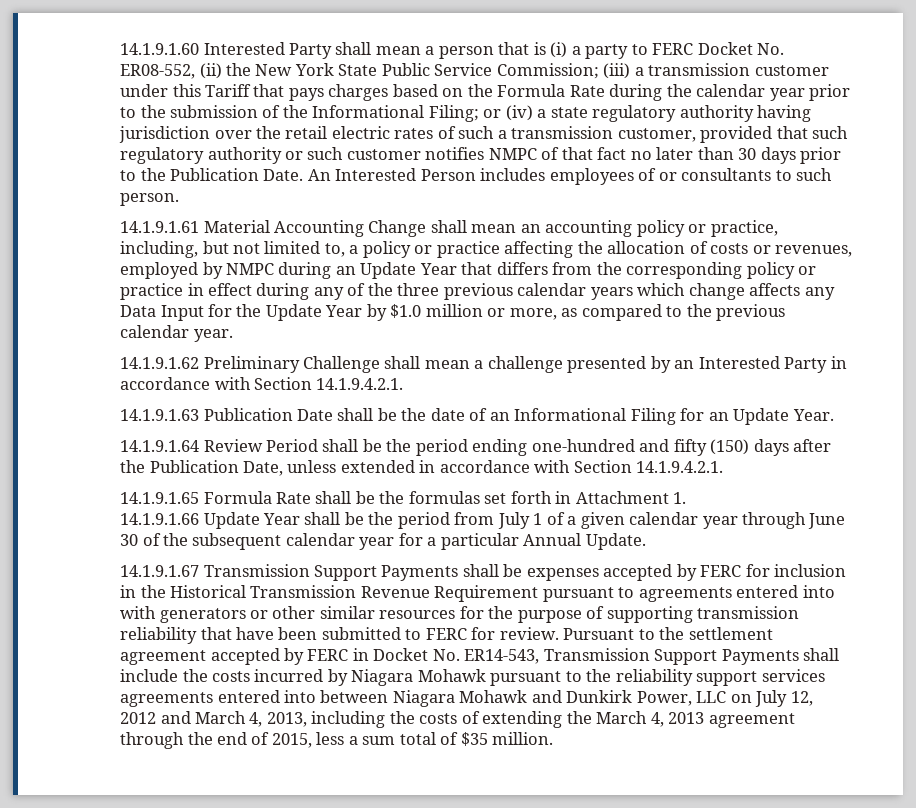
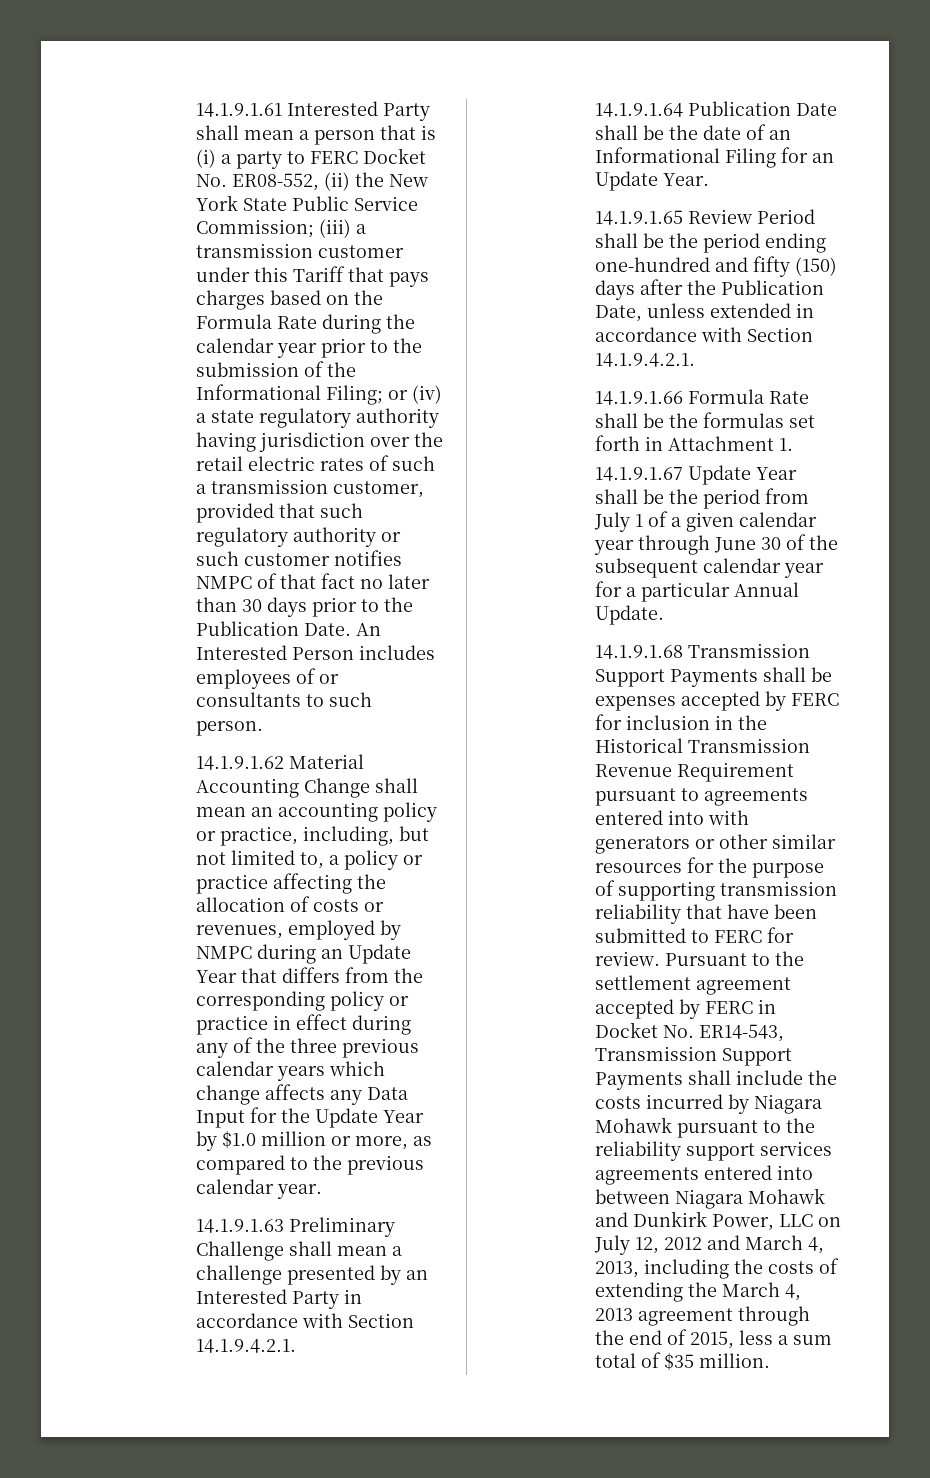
- 14.1.9.1.60 Interested Party shall mean a person that is (i) a party to FERC Docket No. ER08-552, (ii) the New York State Public Service Commission;
+ 14.1.9.1.61 Interested Party shall mean a person that is (i) a party to FERC Docket No. ER08-552, (ii) the New York State Public Service Commission;
- 14.1.9.1.61 Material Accounting Change shall mean an accounting policy or practice, including, but not limited to, a policy or practice affecting the allocation of costs or revenues, employed by NMPC during an Update Year that differs from the corresponding policy or practice in effect during any of the three previous calendar years which change affects any Data Input for the Update Year by $1.0 million or more, as compared to the previous calendar year.
+ 14.1.9.1.62 Material Accounting Change shall mean an accounting policy or practice, including, but not limited to, a policy or practice affecting the allocation of costs or revenues, employed by NMPC during an Update Year that differs from the corresponding policy or practice in effect during any of the three previous calendar years which change affects any Data Input for the Update Year by $1.0 million or more, as compared to the previous calendar year.
- 14.1.9.1.62 Preliminary Challenge shall mean a challenge presented by an Interested Party in accordance with Section 14.1.9.4.2.1.
+ 14.1.9.1.63 Preliminary Challenge shall mean a challenge presented by an Interested Party in accordance with Section 14.1.9.4.2.1.
- 14.1.9.1.63 Publication Date shall be the date of an Informational Filing for an Update Year.
+ 14.1.9.1.64 Publication Date shall be the date of an Informational Filing for an Update Year.
- 14.1.9.1.64 Review Period shall be the period ending one-hundred and fifty (150) days after the Publication Date, unless extended in accordance with Section 14.1.9.4.2.1.
+ 14.1.9.1.65 Review Period shall be the period ending one-hundred and fifty (150) days after the Publication Date, unless extended in accordance with Section 14.1.9.4.2.1.
- 14.1.9.1.65 Formula Rate shall be the formulas set forth in Attachment 1.
+ 14.1.9.1.66 Formula Rate shall be the formulas set forth in Attachment 1.
- 14.1.9.1.66 Update Year shall be the period from July 1 of a given calendar year through June 30 of the subsequent calendar year for a particular Annual Update.
+ 14.1.9.1.67 Update Year shall be the period from July 1 of a given calendar year through June 30 of the subsequent calendar year for a particular Annual Update.
- 14.1.9.1.67 Transmission Support Payments shall be expenses accepted by FERC for inclusion in the Historical Transmission Revenue Requirement pursuant to agreements entered into with generators or other similar resources for the purpose of supporting transmission reliability that have been submitted to FERC for review.
+ 14.1.9.1.68 Transmission Support Payments shall be expenses accepted by FERC for inclusion in the Historical Transmission Revenue Requirement pursuant to agreements entered into with generators or other similar resources for the purpose of supporting transmission reliability that have been submitted to FERC for review.

